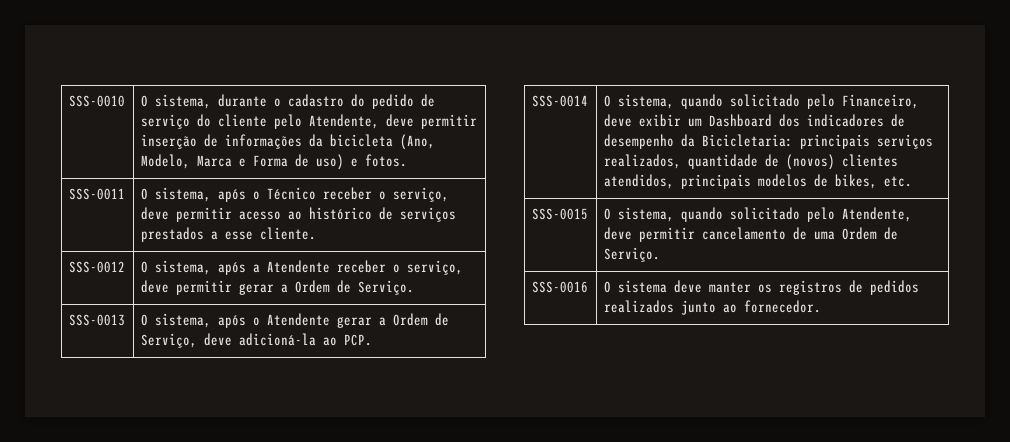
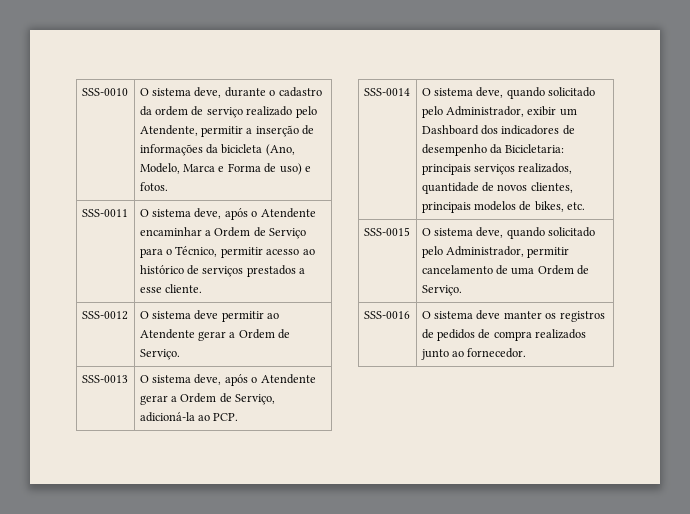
- SSS-0010 | O sistema, durante o cadastro do pedido de serviço do cliente pelo Atendente, deve permitir inserção de informações da bicicleta (Ano, Modelo, Marca e Forma de uso) e fotos.
+ SSS-0010 | O sistema deve, durante o cadastro da ordem de serviço realizado pelo Atendente, permitir a inserção de informações da bicicleta (Ano, Modelo, Marca e Forma de uso) e fotos.
- SSS-0011 | O sistema, após o Técnico receber o serviço, deve permitir acesso ao histórico de serviços prestados a esse cliente.
+ SSS-0011 | O sistema deve, após o Atendente encaminhar a Ordem de Serviço para o Técnico, permitir acesso ao histórico de serviços prestados a esse cliente.
- SSS-0012 | O sistema, após a Atendente receber o serviço, deve permitir gerar a Ordem de Serviço.
+ SSS-0012 | O sistema deve permitir ao Atendente gerar a Ordem de Serviço.
- SSS-0013 | O sistema, após o Atendente gerar a Ordem de Serviço, deve adicioná-la ao PCP.
+ SSS-0013 | O sistema deve, após o Atendente gerar a Ordem de Serviço, adicioná-la ao PCP.
- SSS-0014 | O sistema, quando solicitado pelo Financeiro, deve exibir um Dashboard dos indicadores de desempenho da Bicicletaria: principais serviços realizados, quantidade de (novos) clientes atendidos, principais modelos de bikes, etc.
+ SSS-0014 | O sistema deve, quando solicitado pelo Administrador, exibir um Dashboard dos indicadores de desempenho da Bicicletaria: principais serviços realizados, quantidade de novos clientes, principais modelos de bikes, etc.
- SSS-0015 | O sistema, quando solicitado pelo Atendente, deve permitir cancelamento de uma Ordem de Serviço.
+ SSS-0015 | O sistema deve, quando solicitado pelo Administrador, permitir cancelamento de uma Ordem de Serviço.
- SSS-0016 | O sistema deve manter os registros de pedidos realizados junto ao fornecedor.
+ SSS-0016 | O sistema deve manter os registros de pedidos de compra realizados junto ao fornecedor.

